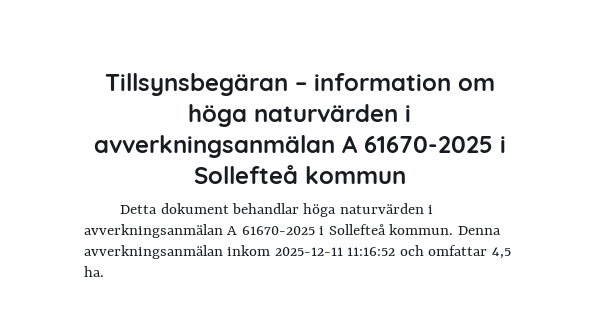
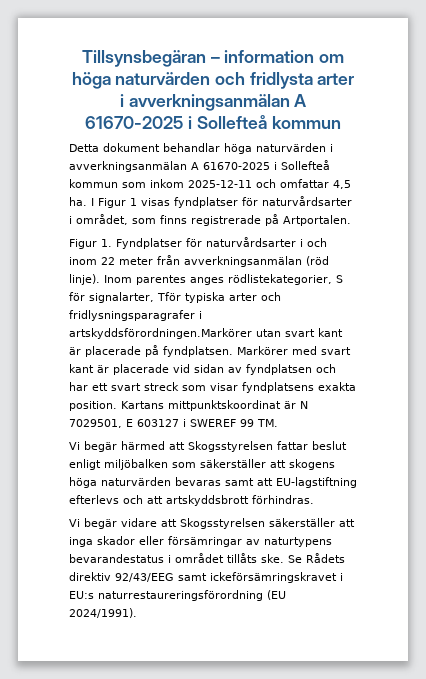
- Tillsynsbegäran – information om höga naturvärden i avverkningsanmälan A 61670-2025 i Sollefteå kommun
+ Tillsynsbegäran – information om höga naturvärden och fridlysta arter i avverkningsanmälan A 61670-2025 i Sollefteå kommun
- Detta dokument behandlar höga naturvärden i avverkningsanmälan A 61670-2025 i Sollefteå kommun. Denna avverkningsanmälan inkom 2025-12-11 11:16:52 och omfattar 4,5 ha.
+ Detta dokument behandlar höga naturvärden i avverkningsanmälan A 61670-2025 i Sollefteå kommun som inkom 2025-12-11 och omfattar 4,5 ha.
+ I Figur 1 visas fyndplatser för naturvårdsarter i området, som finns registrerade på Artportalen.
+ Figur 1. Fyndplatser för naturvårdsarter i och inom 22 meter från avverkningsanmälan (röd linje). Inom parentes anges rödlistekategorier, S för signalarter, Tför typiska arter och fridlysningsparagrafer i artskyddsförordningen.Markörer utan svart kant är placerade på fyndplatsen. Markörer med svart kant är placerade vid sidan av fyndplatsen och har ett svart streck som visar fyndplatsens exakta position. Kartans mittpunktskoordinat är N 7029501, E 603127 i SWEREF 99 TM.
+ Vi begär härmed att Skogsstyrelsen fattar beslut enligt miljöbalken som säkerställer att skogens höga naturvärden bevaras samt att EU-lagstiftning efterlevs och att artskyddsbrott förhindras.
+ Vi begär vidare att Skogsstyrelsen säkerställer att inga skador eller försämringar av naturtypens bevarandestatus i området tillåts ske. Se Rådets direktiv 92/43/EEG samt ickeförsämringskravet i EU:s naturrestaureringsförordning (EU 2024/1991).

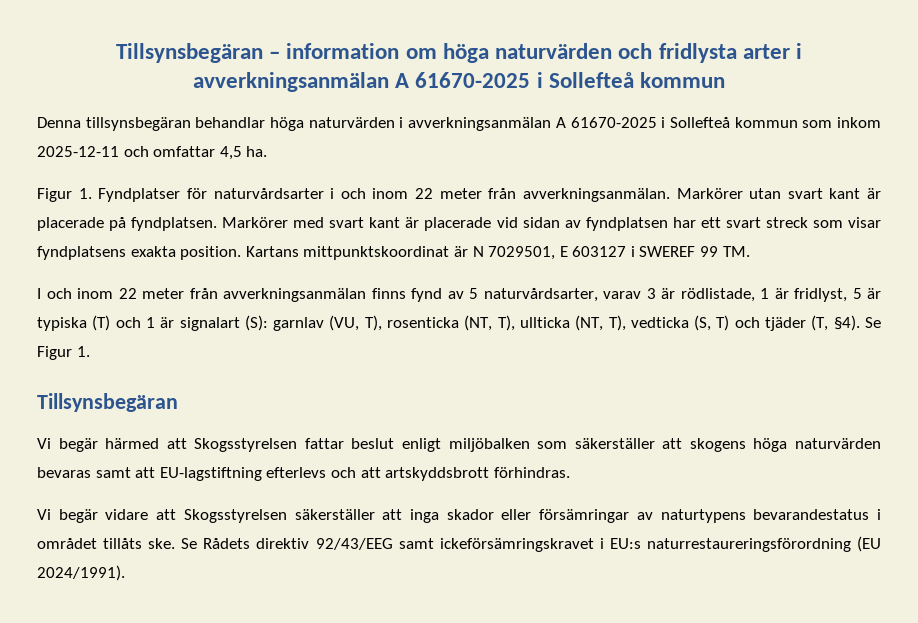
- Detta dokument behandlar höga naturvärden i avverkningsanmälan A 61670-2025 i Sollefteå kommun som inkom 2025-12-11 och omfattar 4,5 ha. I Figur 1 visas fyndplatser för naturvårdsarter i området, som finns registrerade på Artportalen.
+ Denna tillsynsbegäran behandlar höga naturvärden i avverkningsanmälan A 61670-2025 i Sollefteå kommun som inkom 2025-12-11 och omfattar 4,5 ha.
- Figur 1. Fyndplatser för naturvårdsarter i och inom 22 meter från avverkningsanmälan (röd linje). Inom parentes anges rödlistekategorier, S för signalarter, Tför typiska arter och fridlysningsparagrafer i artskyddsförordningen.Markörer utan svart kant är placerade på fyndplatsen.
+ Figur 1. Fyndplatser för naturvårdsarter i och inom 22 meter från avverkningsanmälan. Markörer utan svart kant är placerade på fyndplatsen.
- Markörer med svart kant är placerade vid sidan av fyndplatsen och har ett svart streck som visar fyndplatsens exakta position.
+ Markörer med svart kant är placerade vid sidan av fyndplatsen har ett svart streck som visar fyndplatsens exakta position.
+ I och inom 22 meter från avverkningsanmälan finns fynd av 5 naturvårdsarter, varav 3 är rödlistade, 1 är fridlyst, 5 är typiska (T) och 1 är signalart (S): garnlav (VU, T), rosenticka (NT, T), ullticka (NT, T), vedticka (S, T) och tjäder (T, §4). Se Figur 1.
+ Tillsynsbegäran

